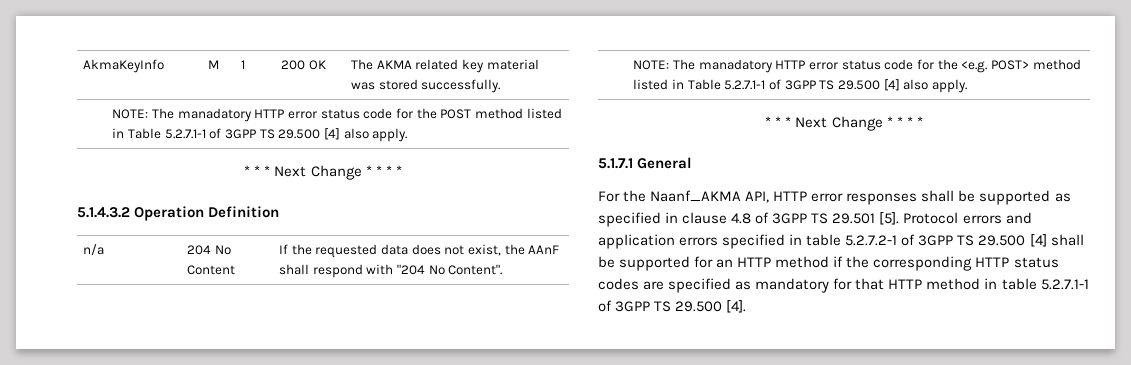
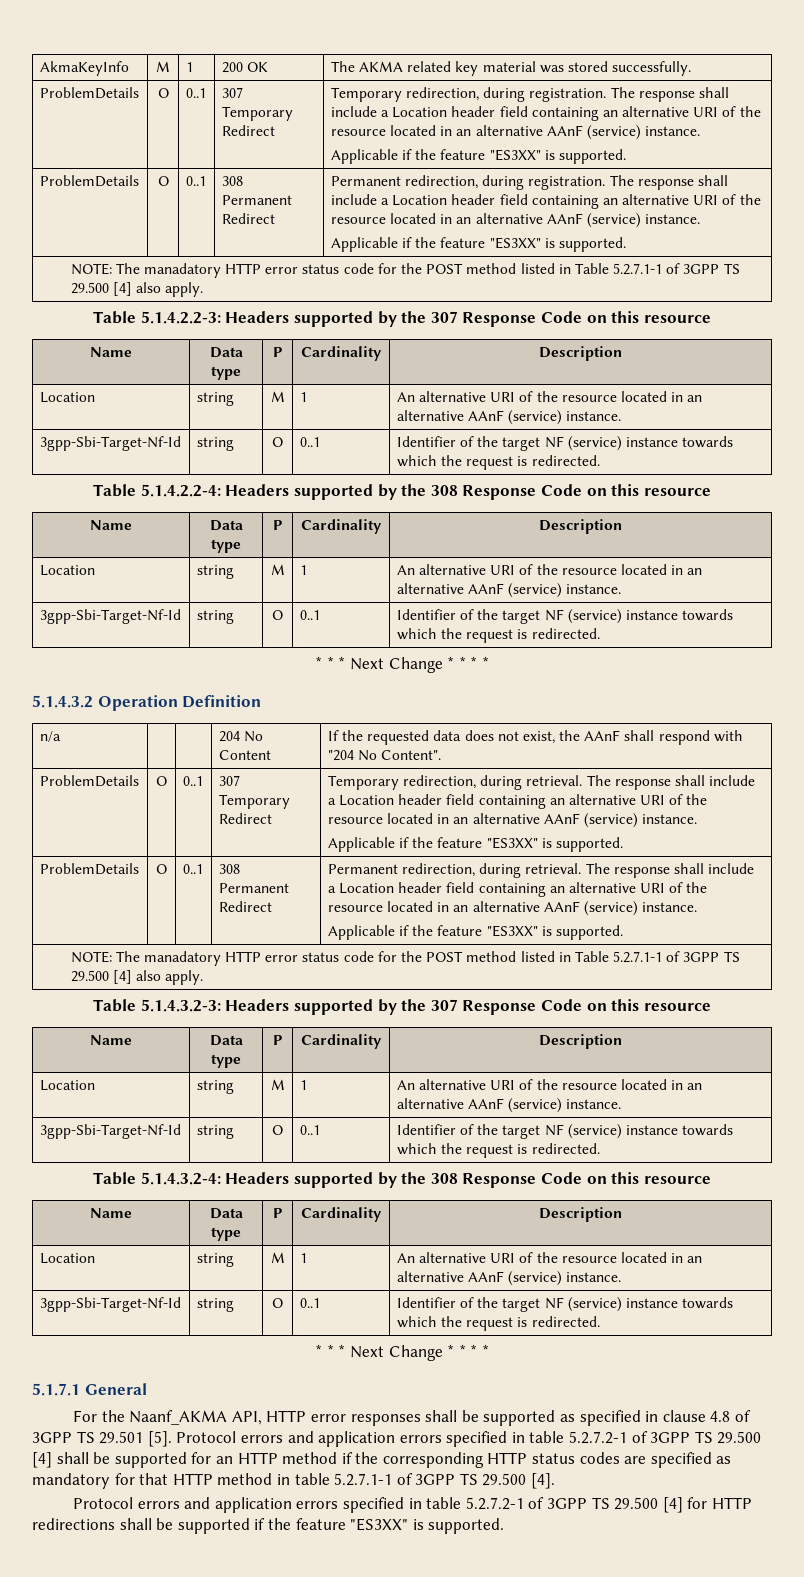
+ ProblemDetails | O | 0..1 | 307 Temporary Redirect | Temporary redirection, during registration. The response shall include a Location header field containing an alternative URI of the resource located in an alternative AAnF (service) instance.
+ Applicable if the feature "ES3XX" is supported.
+ ProblemDetails | O | 0..1 | 308 Permanent Redirect | Permanent redirection, during registration. The response shall include a Location header field containing an alternative URI of the resource located in an alternative AAnF (service) instance.
+ Applicable if the feature "ES3XX" is supported.
+ Table 5.1.4.2.2-3: Headers supported by the 307 Response Code on this resource
+ Name | Data type | P | Cardinality | Description
+ Location | string | M | 1 | An alternative URI of the resource located in an alternative AAnF (service) instance.
+ 3gpp-Sbi-Target-Nf-Id | string | O | 0..1 | Identifier of the target NF (service) instance towards which the request is redirected.
+ Table 5.1.4.2.2-4: Headers supported by the 308 Response Code on this resource
+ Name | Data type | P | Cardinality | Description
+ Location | string | M | 1 | An alternative URI of the resource located in an alternative AAnF (service) instance.
+ 3gpp-Sbi-Target-Nf-Id | string | O | 0..1 | Identifier of the target NF (service) instance towards which the request is redirected.
- NOTE: The manadatory HTTP error status code for the <e.g. POST> method listed in Table 5.2.7.1-1 of 3GPP TS 29.500 [4] also apply.
+ ProblemDetails | O | 0..1 | 307 Temporary Redirect | Temporary redirection, during retrieval. The response shall include a Location header field containing an alternative URI of the resource located in an alternative AAnF (service) instance.
+ Applicable if the feature "ES3XX" is supported.
+ ProblemDetails | O | 0..1 | 308 Permanent Redirect | Permanent redirection, during retrieval. The response shall include a Location header field containing an alternative URI of the resource located in an alternative AAnF (service) instance.
+ Applicable if the feature "ES3XX" is supported.
+ NOTE: The manadatory HTTP error status code for the POST method listed in Table 5.2.7.1-1 of 3GPP TS 29.500 [4] also apply.
+ Table 5.1.4.3.2-3: Headers supported by the 307 Response Code on this resource
+ Name | Data type | P | Cardinality | Description
+ Location | string | M | 1 | An alternative URI of the resource located in an alternative AAnF (service) instance.
+ 3gpp-Sbi-Target-Nf-Id | string | O | 0..1 | Identifier of the target NF (service) instance towards which the request is redirected.
+ Table 5.1.4.3.2-4: Headers supported by the 308 Response Code on this resource
+ Name | Data type | P | Cardinality | Description
+ Location | string | M | 1 | An alternative URI of the resource located in an alternative AAnF (service) instance.
+ 3gpp-Sbi-Target-Nf-Id | string | O | 0..1 | Identifier of the target NF (service) instance towards which the request is redirected.
+ Protocol errors and application errors specified in table 5.2.7.2-1 of 3GPP TS 29.500 [4] for HTTP redirections shall be supported if the feature "ES3XX" is supported.

